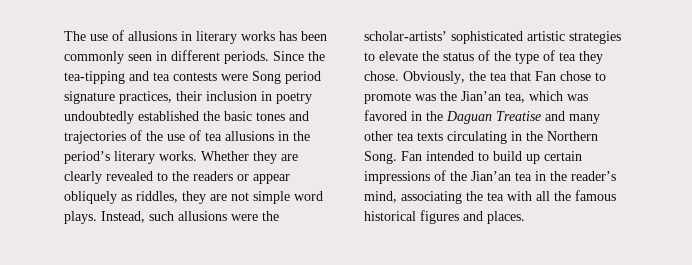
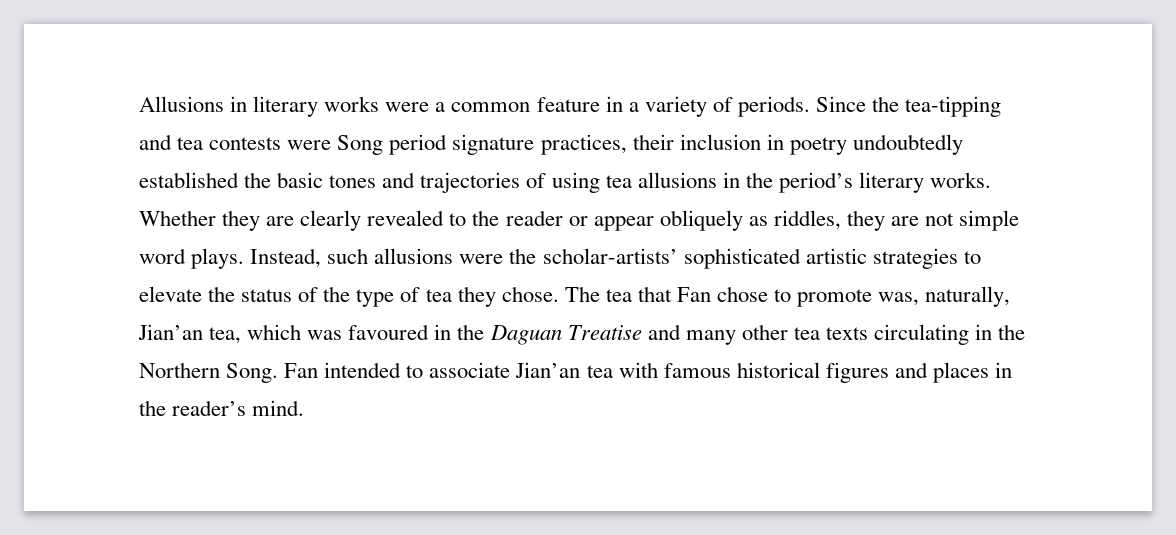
- The use of allusions in literary works has been commonly seen in different periods.
+ Allusions in literary works were a common feature in a variety of periods.
- Since the tea-tipping and tea contests were Song period signature practices, their inclusion in poetry undoubtedly established the basic tones and trajectories of the use of tea allusions in the period’s literary works.
+ Since the tea-tipping and tea contests were Song period signature practices, their inclusion in poetry undoubtedly established the basic tones and trajectories of using tea allusions in the period’s literary works.
- Whether they are clearly revealed to the readers or appear obliquely as riddles, they are not simple word plays.
+ Whether they are clearly revealed to the reader or appear obliquely as riddles, they are not simple word plays.
- Obviously, the tea that Fan chose to promote was the Jian’an tea, which was favored in the Daguan Treatise and many other tea texts circulating in the Northern Song.
+ The tea that Fan chose to promote was, naturally, Jian’an tea, which was favoured in the Daguan Treatise and many other tea texts circulating in the Northern Song.
- Fan intended to build up certain impressions of the Jian’an tea in the reader’s mind, associating the tea with all the famous historical figures and places.
+ Fan intended to associate Jian’an tea with famous historical figures and places in the reader’s mind.

